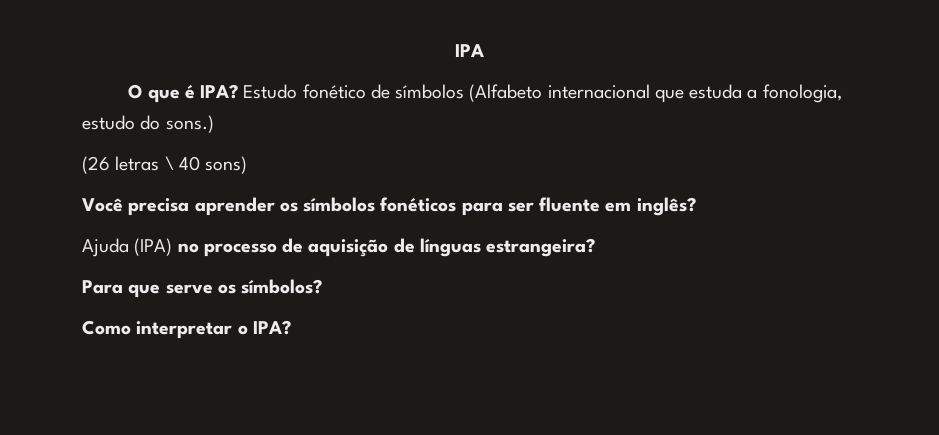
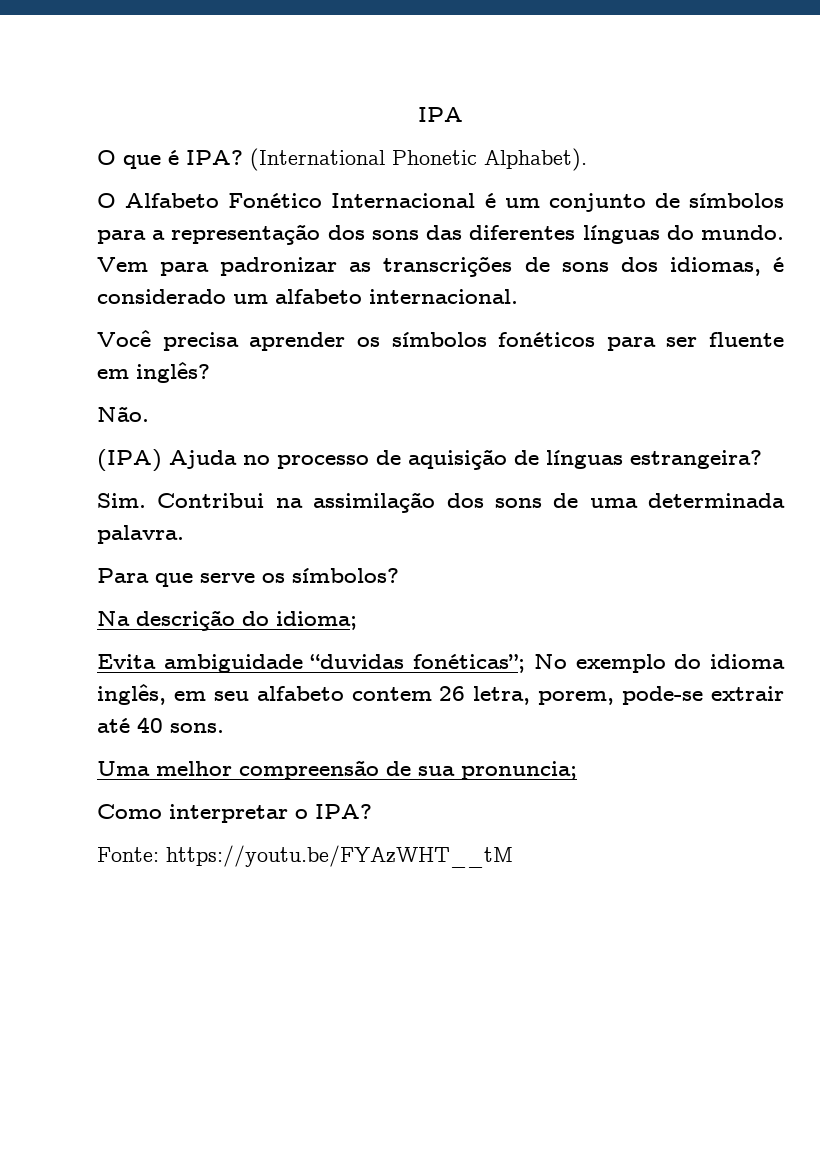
- Estudo fonético de símbolos (Alfabeto internacional que estuda a fonologia, estudo do sons.)
- (26 letras \ 40 sons)
+ (International Phonetic Alphabet).
+ O Alfabeto Fonético Internacional é um conjunto de símbolos para a representação dos sons das diferentes línguas do mundo. Vem para padronizar as transcrições de sons dos idiomas, é considerado um alfabeto internacional.
- Ajuda (IPA) no processo de aquisição de línguas estrangeira?
+ Não.
+ (IPA) Ajuda no processo de aquisição de línguas estrangeira?
+ Sim. Contribui na assimilação dos sons de uma determinada palavra.
+ Na descrição do idioma;
+ Evita ambiguidade “duvidas fonéticas”; No exemplo do idioma inglês, em seu alfabeto contem 26 letra, porem, pode-se extrair até 40 sons.
+ Uma melhor compreensão de sua pronuncia;
+ Fonte: https://youtu.be/FYAzWHT__tM

